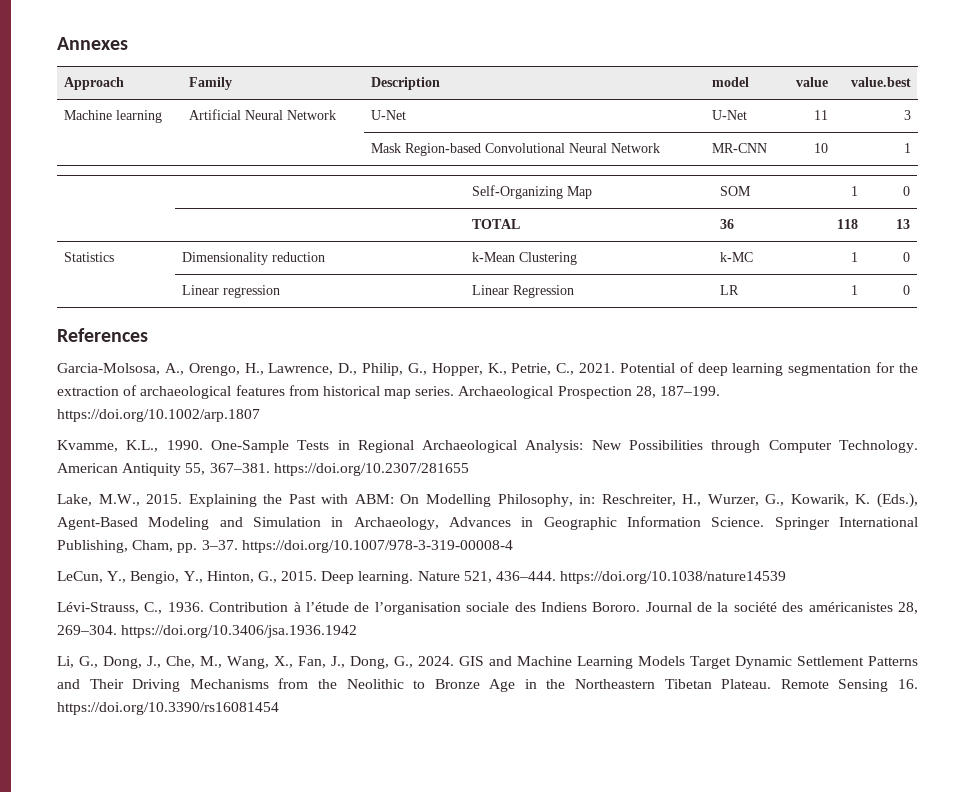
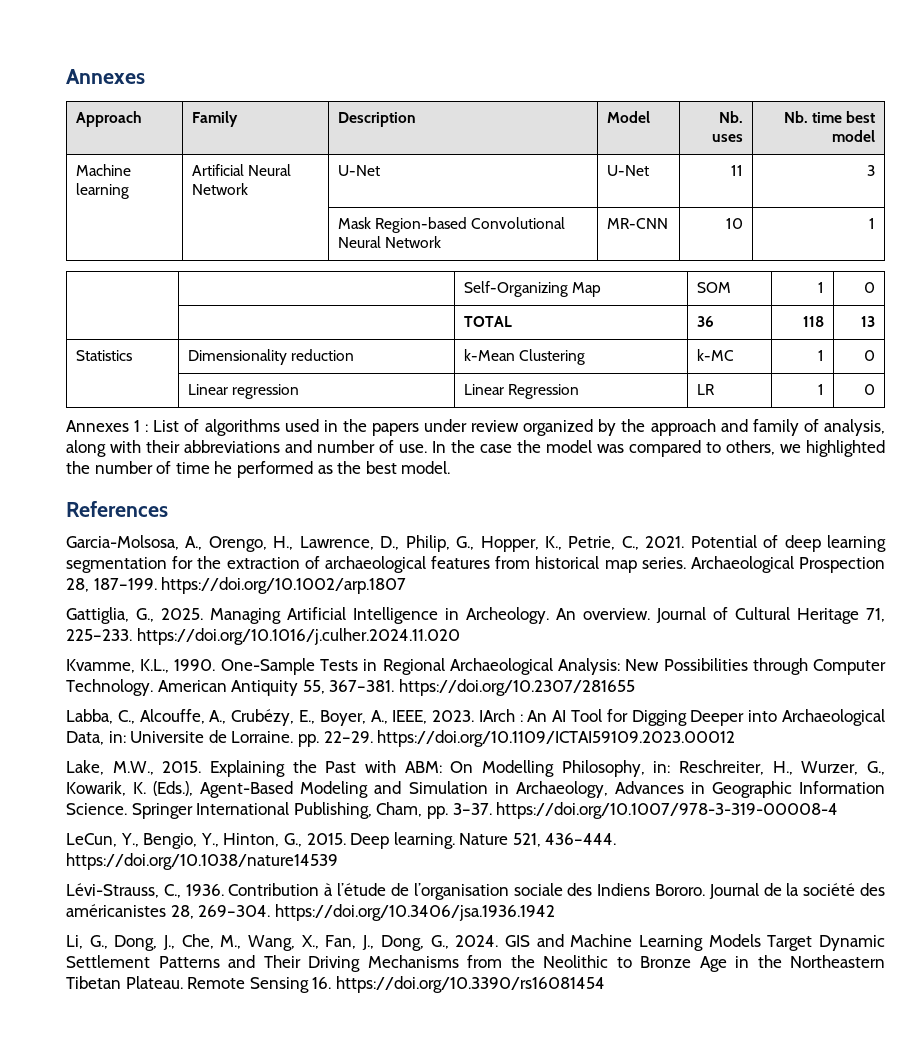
- Approach | Family | Description | model | value | value.best
+ Approach | Family | Description | Model | Nb. uses | Nb. time best model
+ Annexes 1 : List of algorithms used in the papers under review organized by the approach and family of analysis, along with their abbreviations and number of use. In the case the model was compared to others, we highlighted the number of time he performed as the best model.
+ Gattiglia, G., 2025. Managing Artificial Intelligence in Archeology. An overview. Journal of Cultural Heritage 71, 225–233. https://doi.org/10.1016/j.culher.2024.11.020
+ Labba, C., Alcouffe, A., Crubézy, E., Boyer, A., IEEE, 2023. IArch : An AI Tool for Digging Deeper into Archaeological Data, in: Universite de Lorraine. pp. 22–29. https://doi.org/10.1109/ICTAI59109.2023.00012

